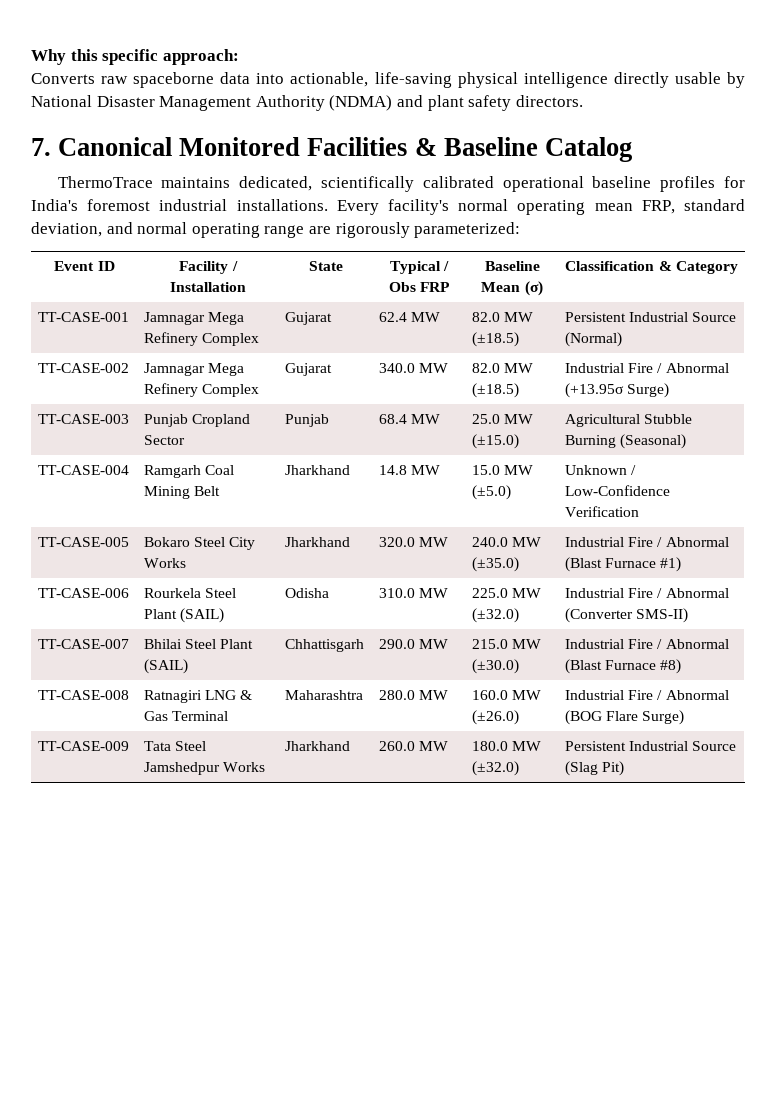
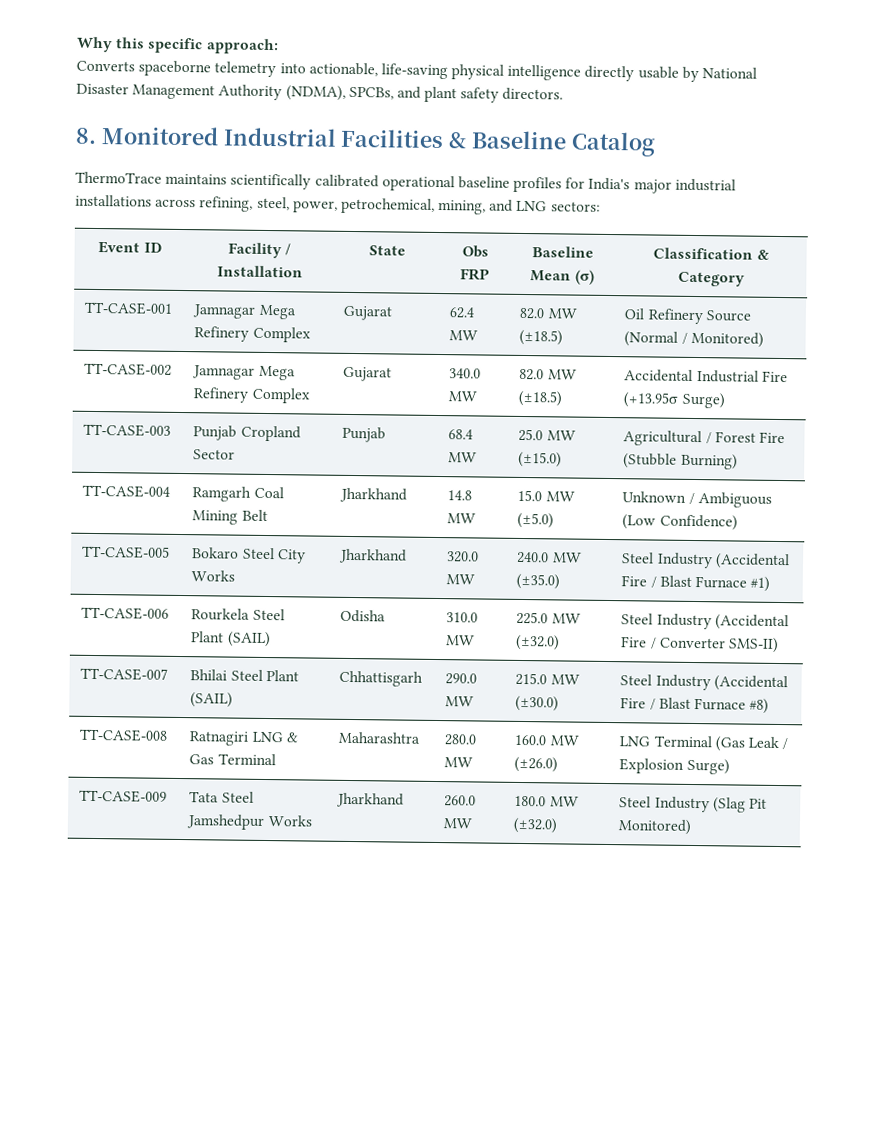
- Converts raw spaceborne data into actionable, life-saving physical intelligence directly usable by National Disaster Management Authority (NDMA) and plant safety directors.
+ Converts spaceborne telemetry into actionable, life-saving physical intelligence directly usable by National Disaster Management Authority (NDMA), SPCBs, and plant safety directors.
- 7. Canonical Monitored Facilities & Baseline Catalog
+ 8. Monitored Industrial Facilities & Baseline Catalog
- ThermoTrace maintains dedicated, scientifically calibrated operational baseline profiles for India's foremost industrial installations. Every facility's normal operating mean FRP, standard deviation, and normal operating range are rigorously parameterized:
+ ThermoTrace maintains scientifically calibrated operational baseline profiles for India's major industrial installations across refining, steel, power, petrochemical, mining, and LNG sectors:
- Event ID | Facility / Installation | State | Typical / Obs FRP | Baseline Mean (σ) | Classification & Category
+ Event ID | Facility / Installation | State | Obs FRP | Baseline Mean (σ) | Classification & Category
- TT-CASE-001 | Jamnagar Mega Refinery Complex | Gujarat | 62.4 MW | 82.0 MW (±18.5) | Persistent Industrial Source (Normal)
+ TT-CASE-001 | Jamnagar Mega Refinery Complex | Gujarat | 62.4 MW | 82.0 MW (±18.5) | Oil Refinery Source (Normal / Monitored)
- TT-CASE-002 | Jamnagar Mega Refinery Complex | Gujarat | 340.0 MW | 82.0 MW (±18.5) | Industrial Fire / Abnormal (+13.95σ Surge)
+ TT-CASE-002 | Jamnagar Mega Refinery Complex | Gujarat | 340.0 MW | 82.0 MW (±18.5) | Accidental Industrial Fire (+13.95σ Surge)
- TT-CASE-003 | Punjab Cropland Sector | Punjab | 68.4 MW | 25.0 MW (±15.0) | Agricultural Stubble Burning (Seasonal)
+ TT-CASE-003 | Punjab Cropland Sector | Punjab | 68.4 MW | 25.0 MW (±15.0) | Agricultural / Forest Fire (Stubble Burning)
- TT-CASE-004 | Ramgarh Coal Mining Belt | Jharkhand | 14.8 MW | 15.0 MW (±5.0) | Unknown / Low-Confidence Verification
+ TT-CASE-004 | Ramgarh Coal Mining Belt | Jharkhand | 14.8 MW | 15.0 MW (±5.0) | Unknown / Ambiguous (Low Confidence)
- TT-CASE-005 | Bokaro Steel City Works | Jharkhand | 320.0 MW | 240.0 MW (±35.0) | Industrial Fire / Abnormal (Blast Furnace #1)
+ TT-CASE-005 | Bokaro Steel City Works | Jharkhand | 320.0 MW | 240.0 MW (±35.0) | Steel Industry (Accidental Fire / Blast Furnace #1)
- TT-CASE-006 | Rourkela Steel Plant (SAIL) | Odisha | 310.0 MW | 225.0 MW (±32.0) | Industrial Fire / Abnormal (Converter SMS-II)
+ TT-CASE-006 | Rourkela Steel Plant (SAIL) | Odisha | 310.0 MW | 225.0 MW (±32.0) | Steel Industry (Accidental Fire / Converter SMS-II)
- TT-CASE-007 | Bhilai Steel Plant (SAIL) | Chhattisgarh | 290.0 MW | 215.0 MW (±30.0) | Industrial Fire / Abnormal (Blast Furnace #8)
+ TT-CASE-007 | Bhilai Steel Plant (SAIL) | Chhattisgarh | 290.0 MW | 215.0 MW (±30.0) | Steel Industry (Accidental Fire / Blast Furnace #8)
- TT-CASE-008 | Ratnagiri LNG & Gas Terminal | Maharashtra | 280.0 MW | 160.0 MW (±26.0) | Industrial Fire / Abnormal (BOG Flare Surge)
+ TT-CASE-008 | Ratnagiri LNG & Gas Terminal | Maharashtra | 280.0 MW | 160.0 MW (±26.0) | LNG Terminal (Gas Leak / Explosion Surge)
- TT-CASE-009 | Tata Steel Jamshedpur Works | Jharkhand | 260.0 MW | 180.0 MW (±32.0) | Persistent Industrial Source (Slag Pit)
+ TT-CASE-009 | Tata Steel Jamshedpur Works | Jharkhand | 260.0 MW | 180.0 MW (±32.0) | Steel Industry (Slag Pit Monitored)

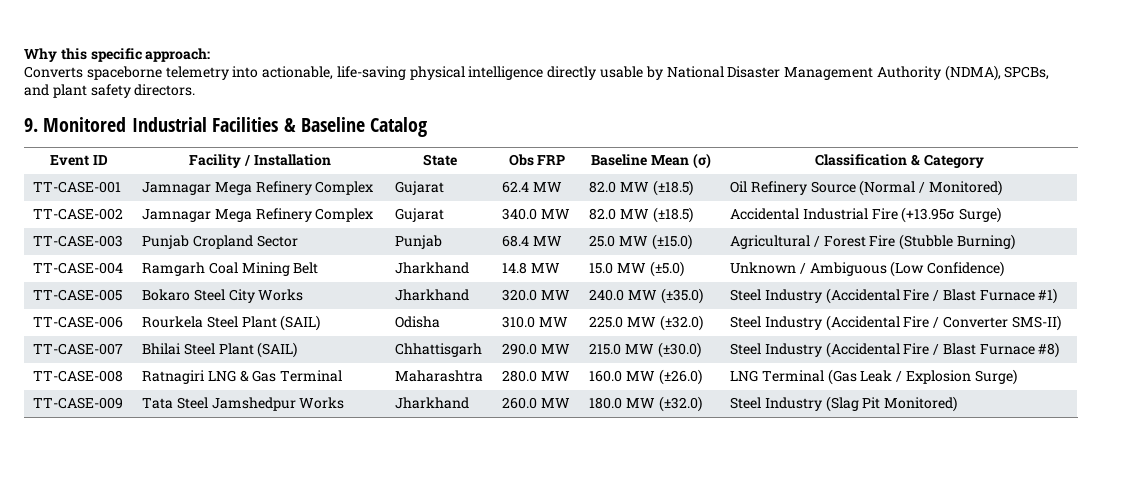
- 8. Monitored Industrial Facilities & Baseline Catalog
+ 9. Monitored Industrial Facilities & Baseline Catalog
- ThermoTrace maintains scientifically calibrated operational baseline profiles for India's major industrial installations across refining, steel, power, petrochemical, mining, and LNG sectors:

